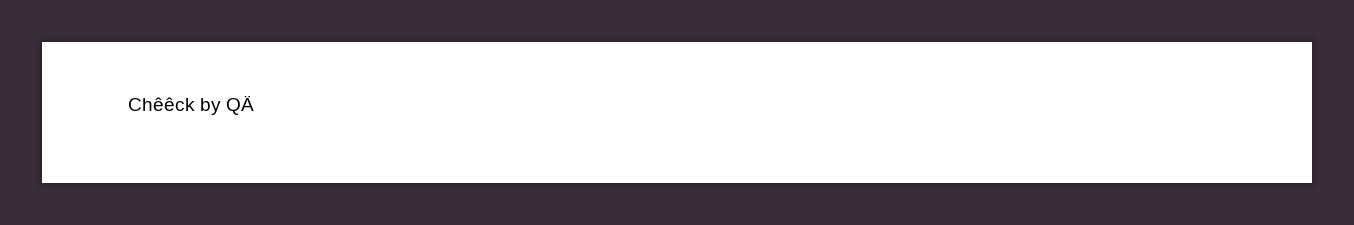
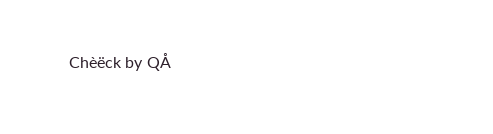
- Chêêck by QÄ
+ Chèëck by QÅ

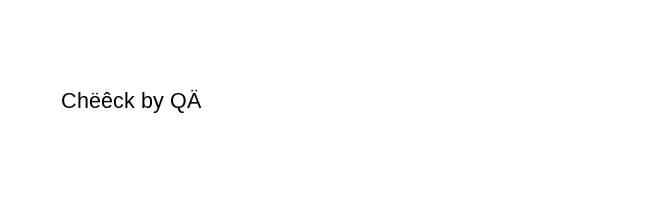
- Chèëck by QÅ
+ Chëêck by QÄ

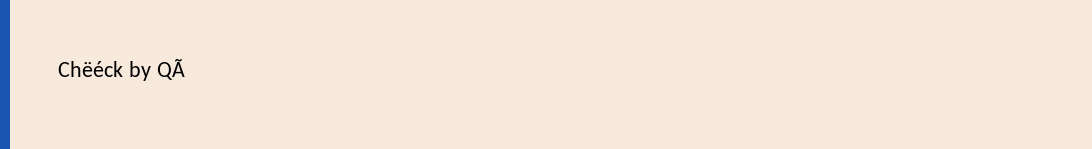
- Chëêck by QÄ
+ Chëéck by QÃ

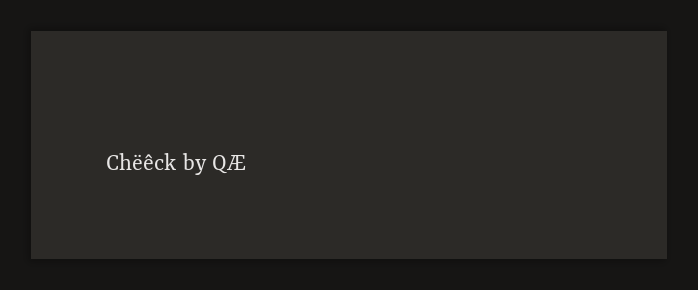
- Chëéck by QÃ
+ Chëêck by QÆ

